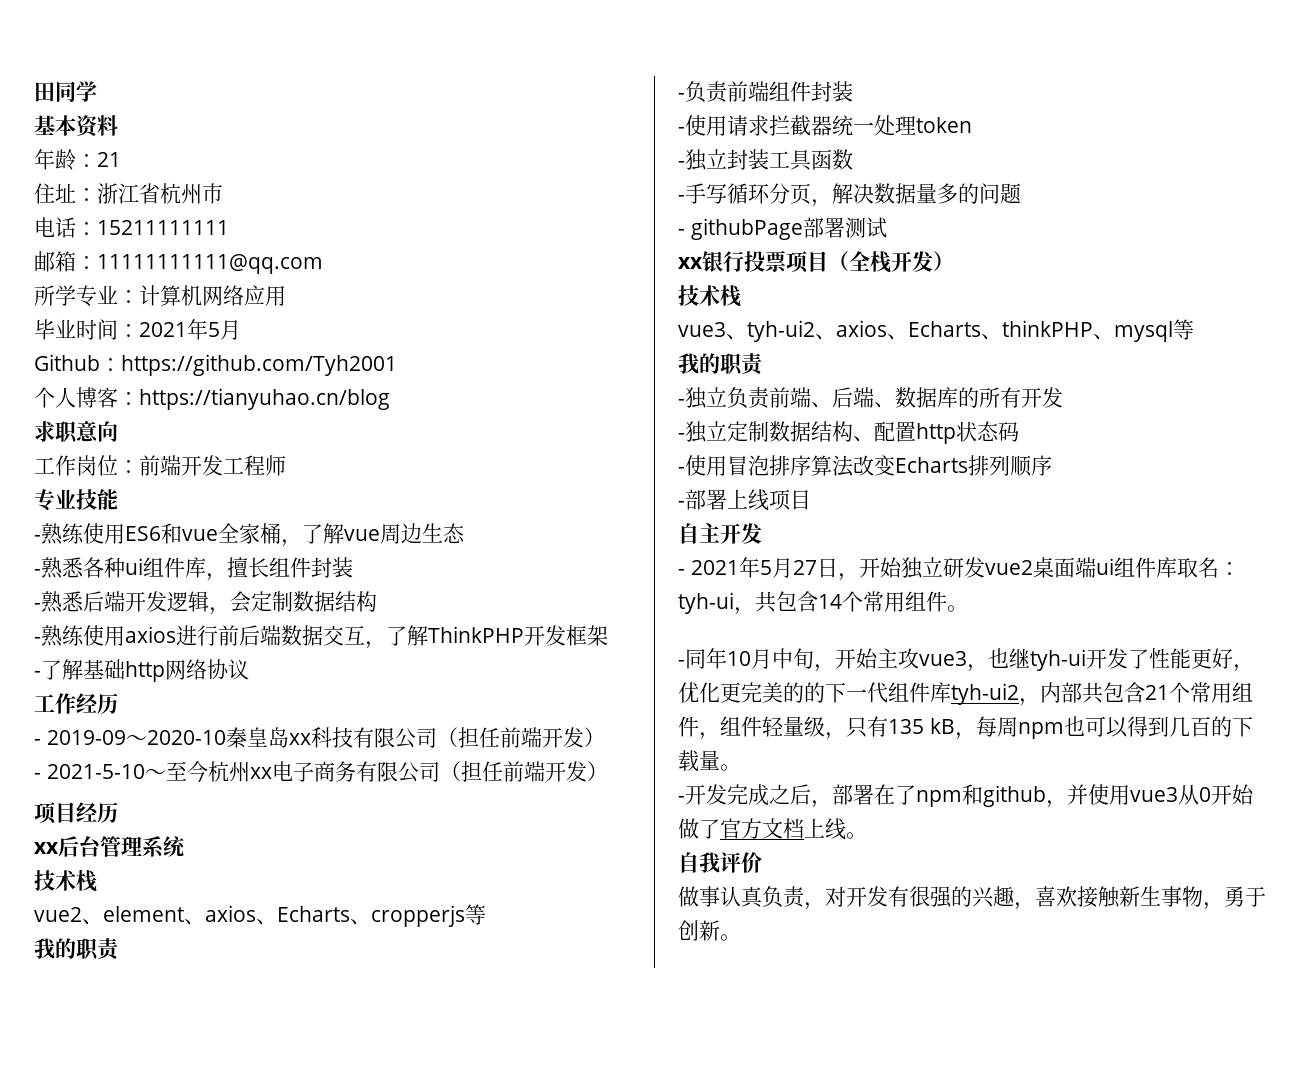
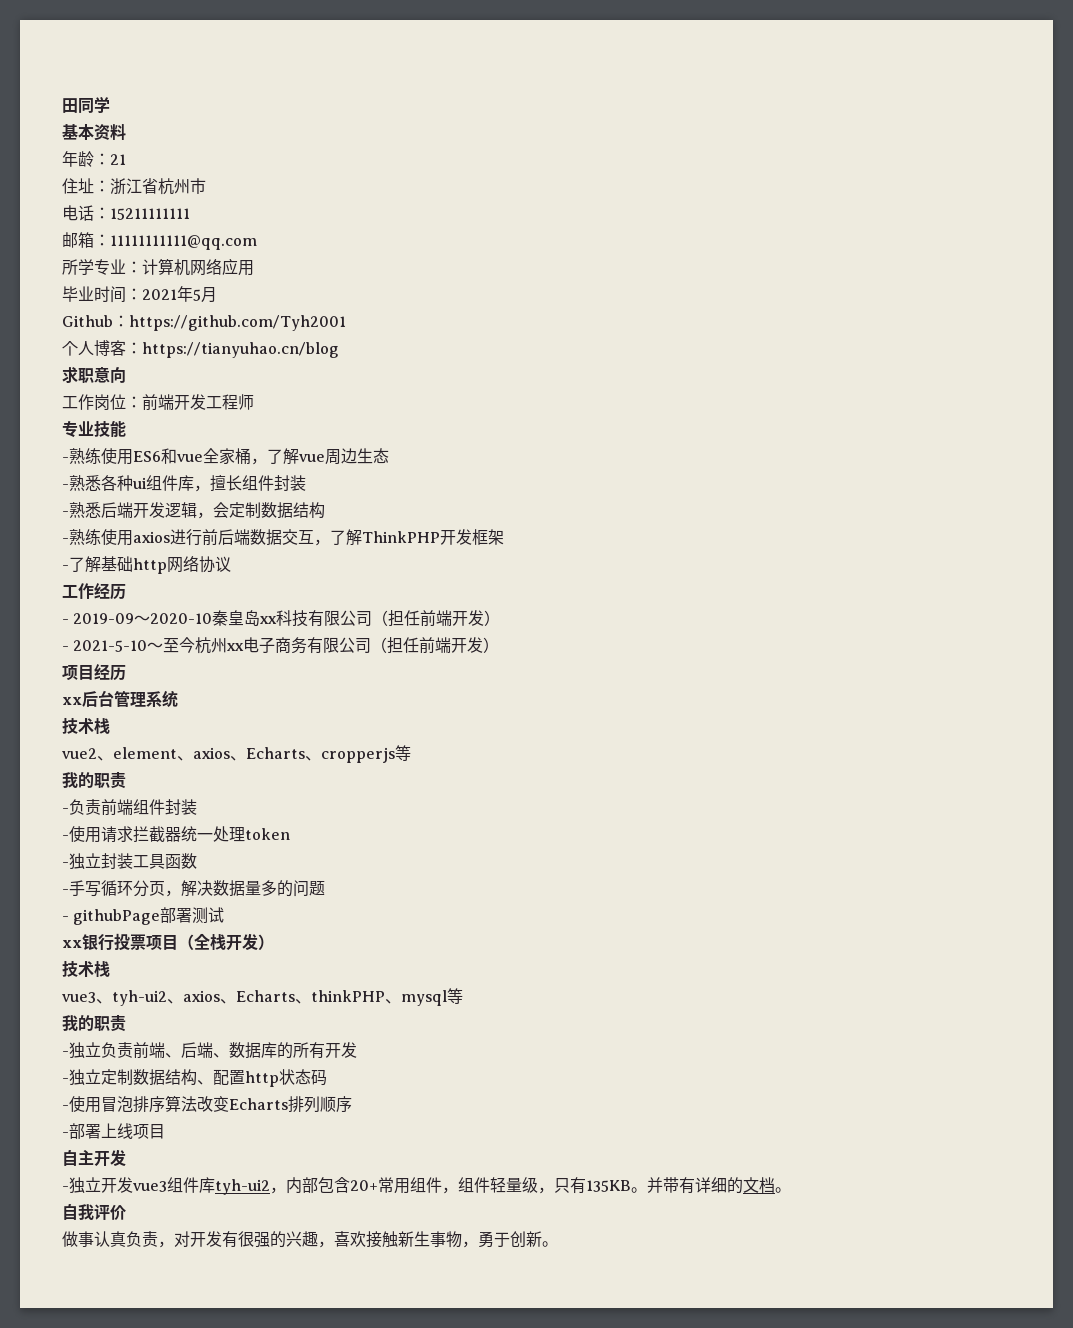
- - 2021年5月27日，开始独立研发vue2桌面端ui组件库取名：tyh-ui，共包含14个常用组件。
- -同年10月中旬，开始主攻vue3，也继tyh-ui开发了性能更好，优化更完美的的下一代组件库tyh-ui2，内部共包含21个常用组件，组件轻量级，只有135 kB，每周npm也可以得到几百的下载量。
- -开发完成之后，部署在了npm和github，并使用vue3从0开始做了官方文档上线。
+ -独立开发vue3组件库tyh-ui2，内部包含20+常用组件，组件轻量级，只有135KB。并带有详细的文档。

